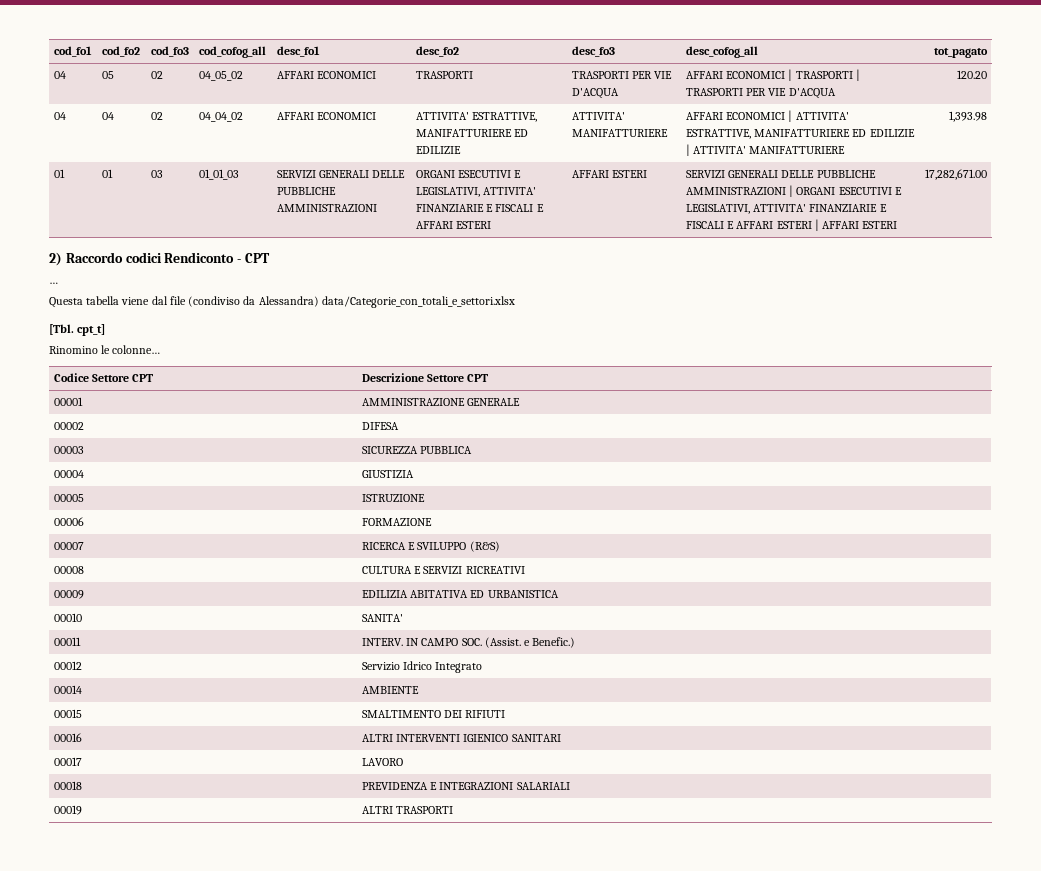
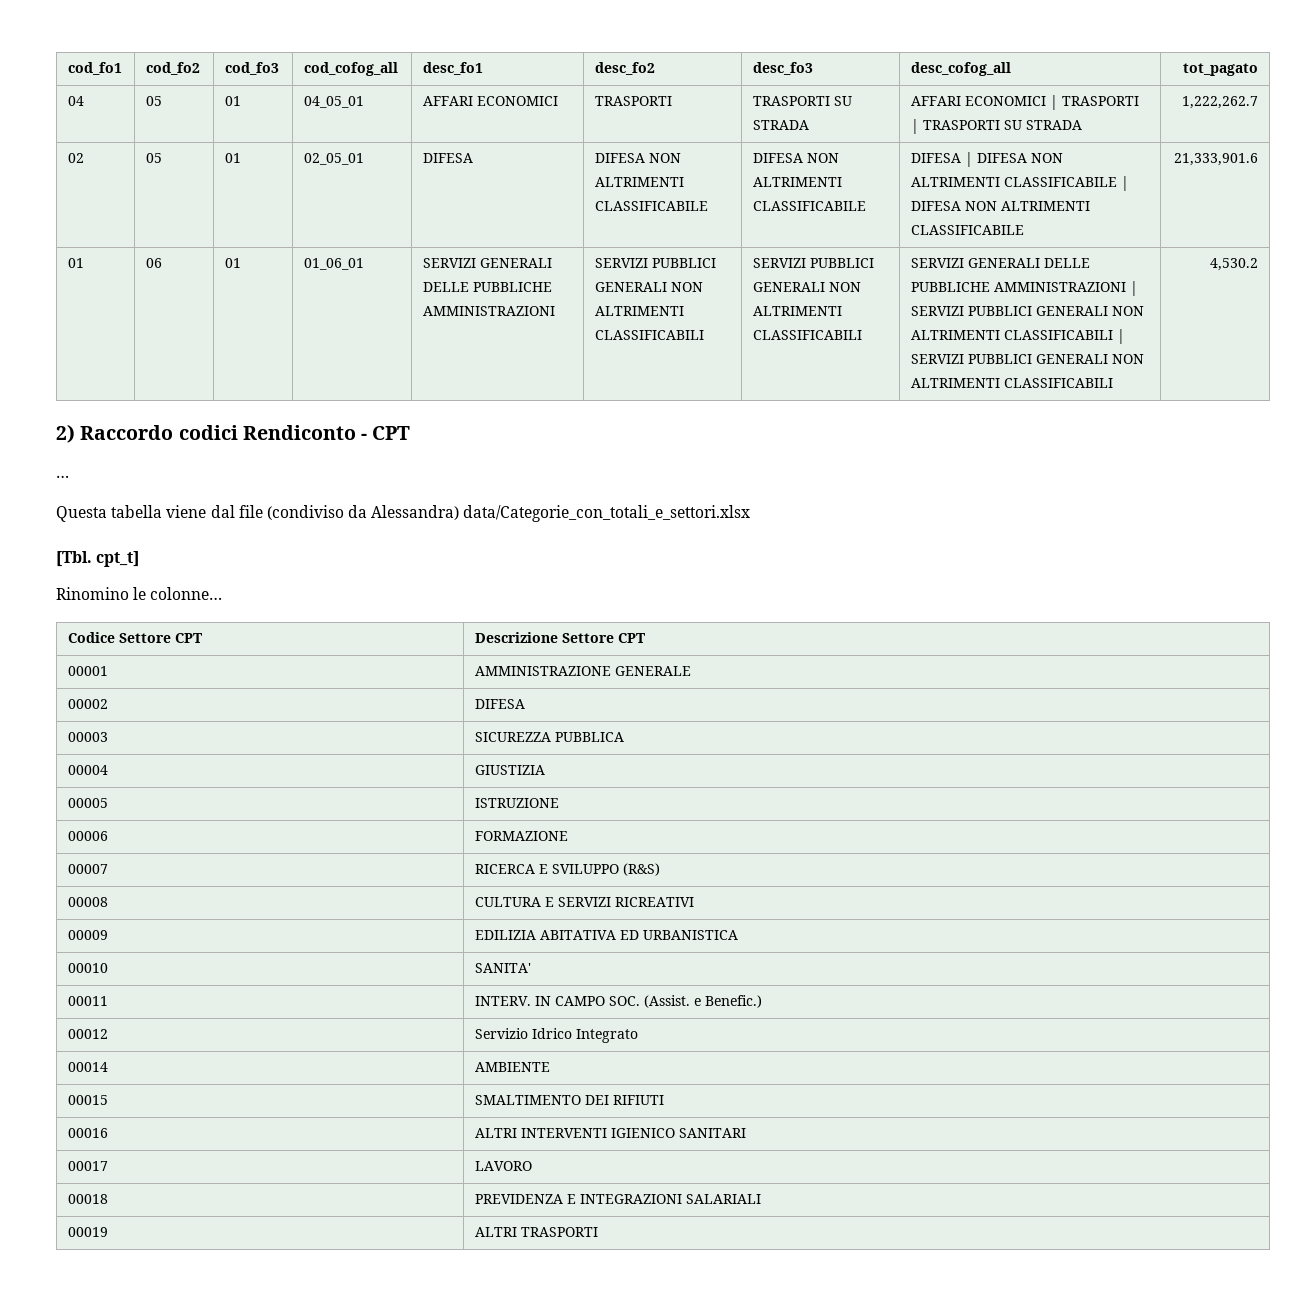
- 04 | 05 | 02 | 04_05_02 | AFFARI ECONOMICI | TRASPORTI | TRASPORTI PER VIE D'ACQUA | AFFARI ECONOMICI | TRASPORTI | TRASPORTI PER VIE D'ACQUA | 120.20
- 04 | 04 | 02 | 04_04_02 | AFFARI ECONOMICI | ATTIVITA' ESTRATTIVE, MANIFATTURIERE ED EDILIZIE | ATTIVITA' MANIFATTURIERE | AFFARI ECONOMICI | ATTIVITA' ESTRATTIVE, MANIFATTURIERE ED EDILIZIE | ATTIVITA' MANIFATTURIERE | 1,393.98
- 01 | 01 | 03 | 01_01_03 | SERVIZI GENERALI DELLE PUBBLICHE AMMINISTRAZIONI | ORGANI ESECUTIVI E LEGISLATIVI, ATTIVITA' FINANZIARIE E FISCALI E AFFARI ESTERI | AFFARI ESTERI | SERVIZI GENERALI DELLE PUBBLICHE AMMINISTRAZIONI | ORGANI ESECUTIVI E LEGISLATIVI, ATTIVITA' FINANZIARIE E FISCALI E AFFARI ESTERI | AFFARI ESTERI | 17,282,671.00
+ 04 | 05 | 01 | 04_05_01 | AFFARI ECONOMICI | TRASPORTI | TRASPORTI SU STRADA | AFFARI ECONOMICI | TRASPORTI | TRASPORTI SU STRADA | 1,222,262.7
+ 02 | 05 | 01 | 02_05_01 | DIFESA | DIFESA NON ALTRIMENTI CLASSIFICABILE | DIFESA NON ALTRIMENTI CLASSIFICABILE | DIFESA | DIFESA NON ALTRIMENTI CLASSIFICABILE | DIFESA NON ALTRIMENTI CLASSIFICABILE | 21,333,901.6
+ 01 | 06 | 01 | 01_06_01 | SERVIZI GENERALI DELLE PUBBLICHE AMMINISTRAZIONI | SERVIZI PUBBLICI GENERALI NON ALTRIMENTI CLASSIFICABILI | SERVIZI PUBBLICI GENERALI NON ALTRIMENTI CLASSIFICABILI | SERVIZI GENERALI DELLE PUBBLICHE AMMINISTRAZIONI | SERVIZI PUBBLICI GENERALI NON ALTRIMENTI CLASSIFICABILI | SERVIZI PUBBLICI GENERALI NON ALTRIMENTI CLASSIFICABILI | 4,530.2

